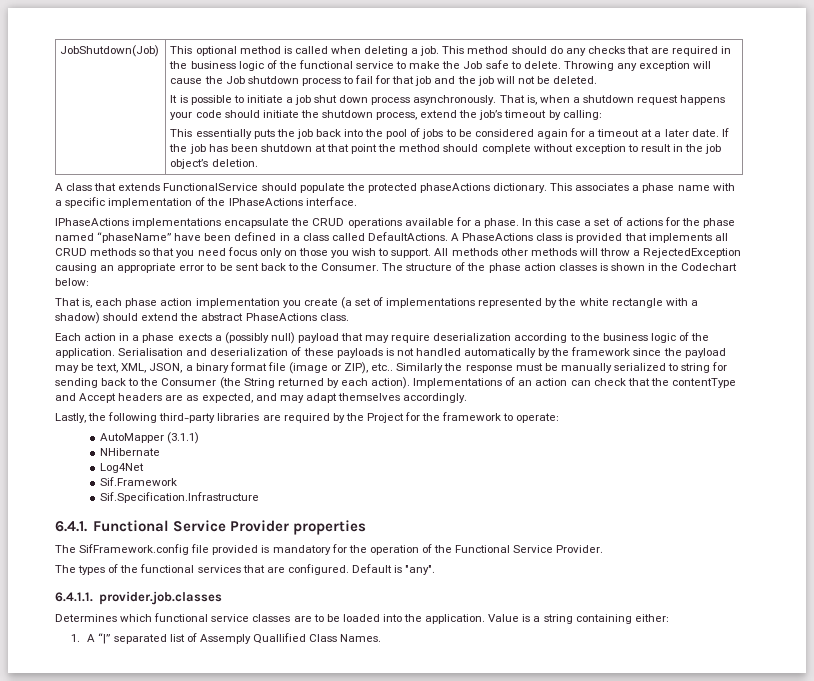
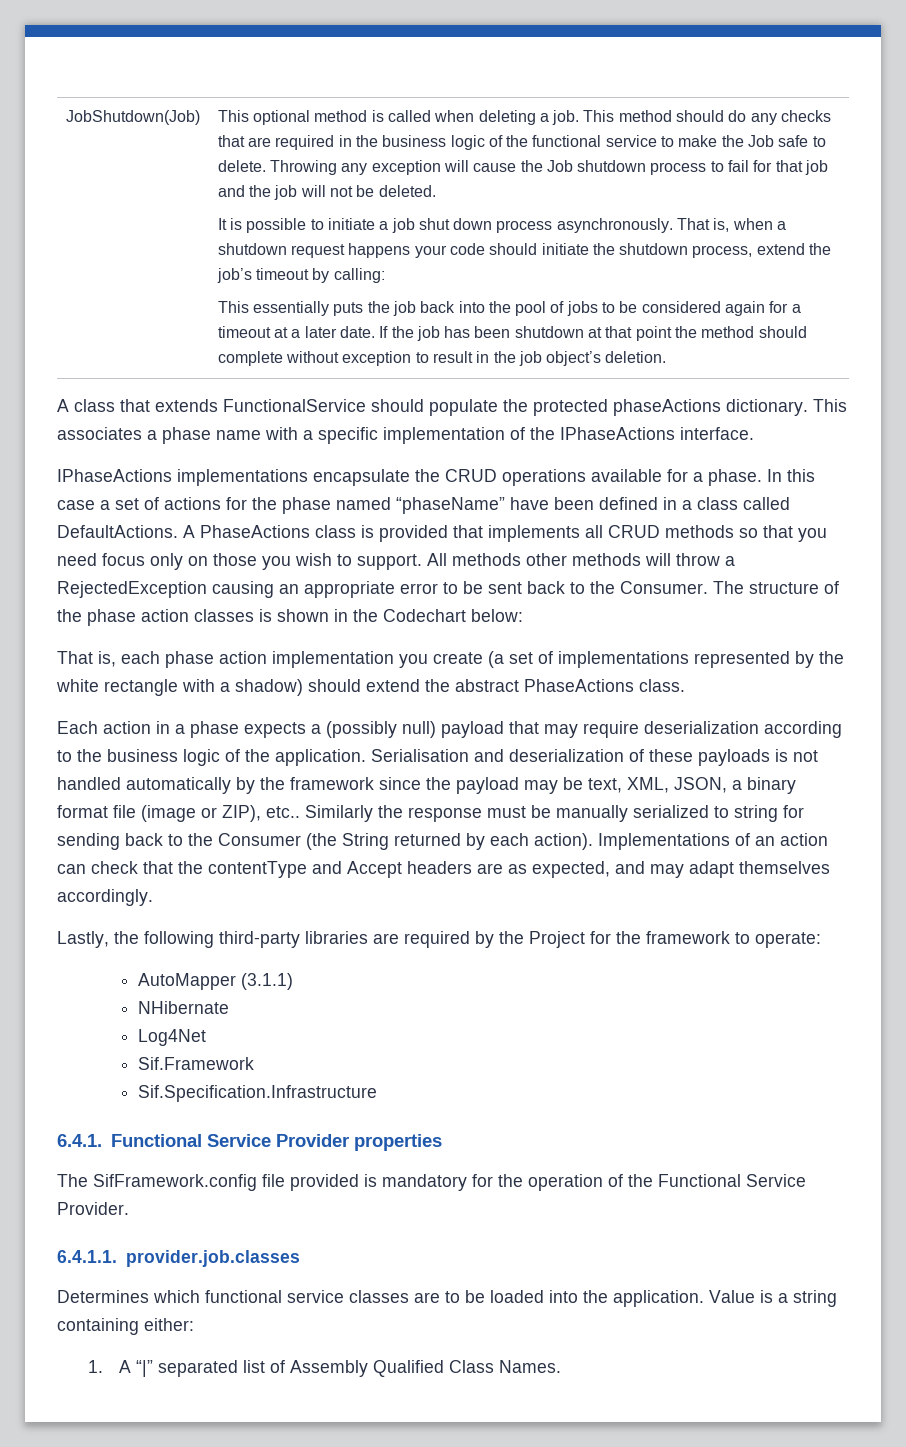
- Each action in a phase exects a (possibly null) payload that may require deserialization according to the business logic of the application.
+ Each action in a phase expects a (possibly null) payload that may require deserialization according to the business logic of the application.
- The types of the functional services that are configured. Default is "any".
- 1. A “|” separated list of Assemply Quallified Class Names.
+ 1. A “|” separated list of Assembly Qualified Class Names.

